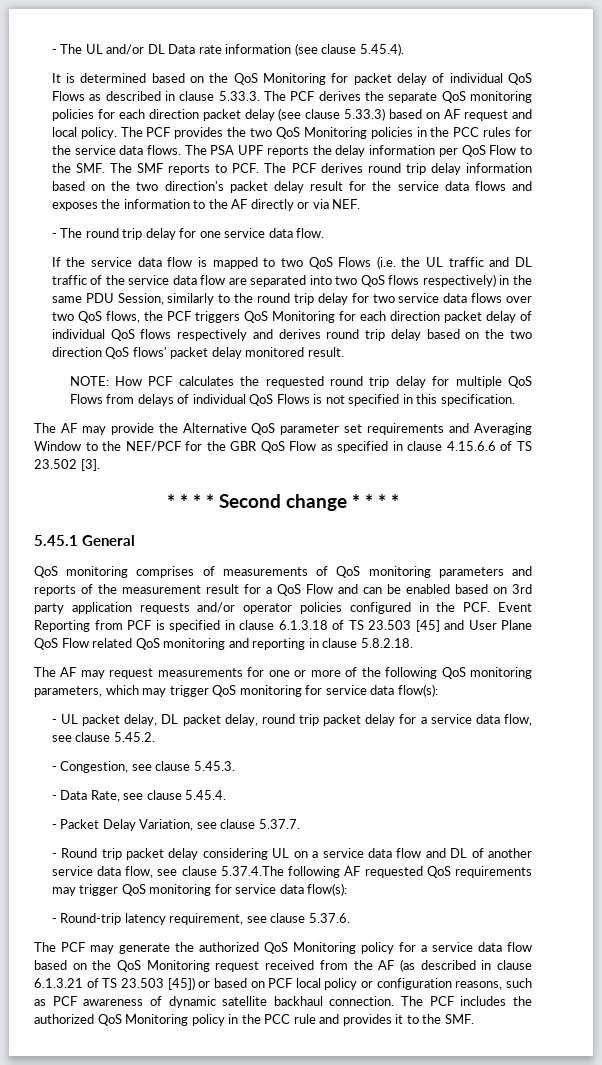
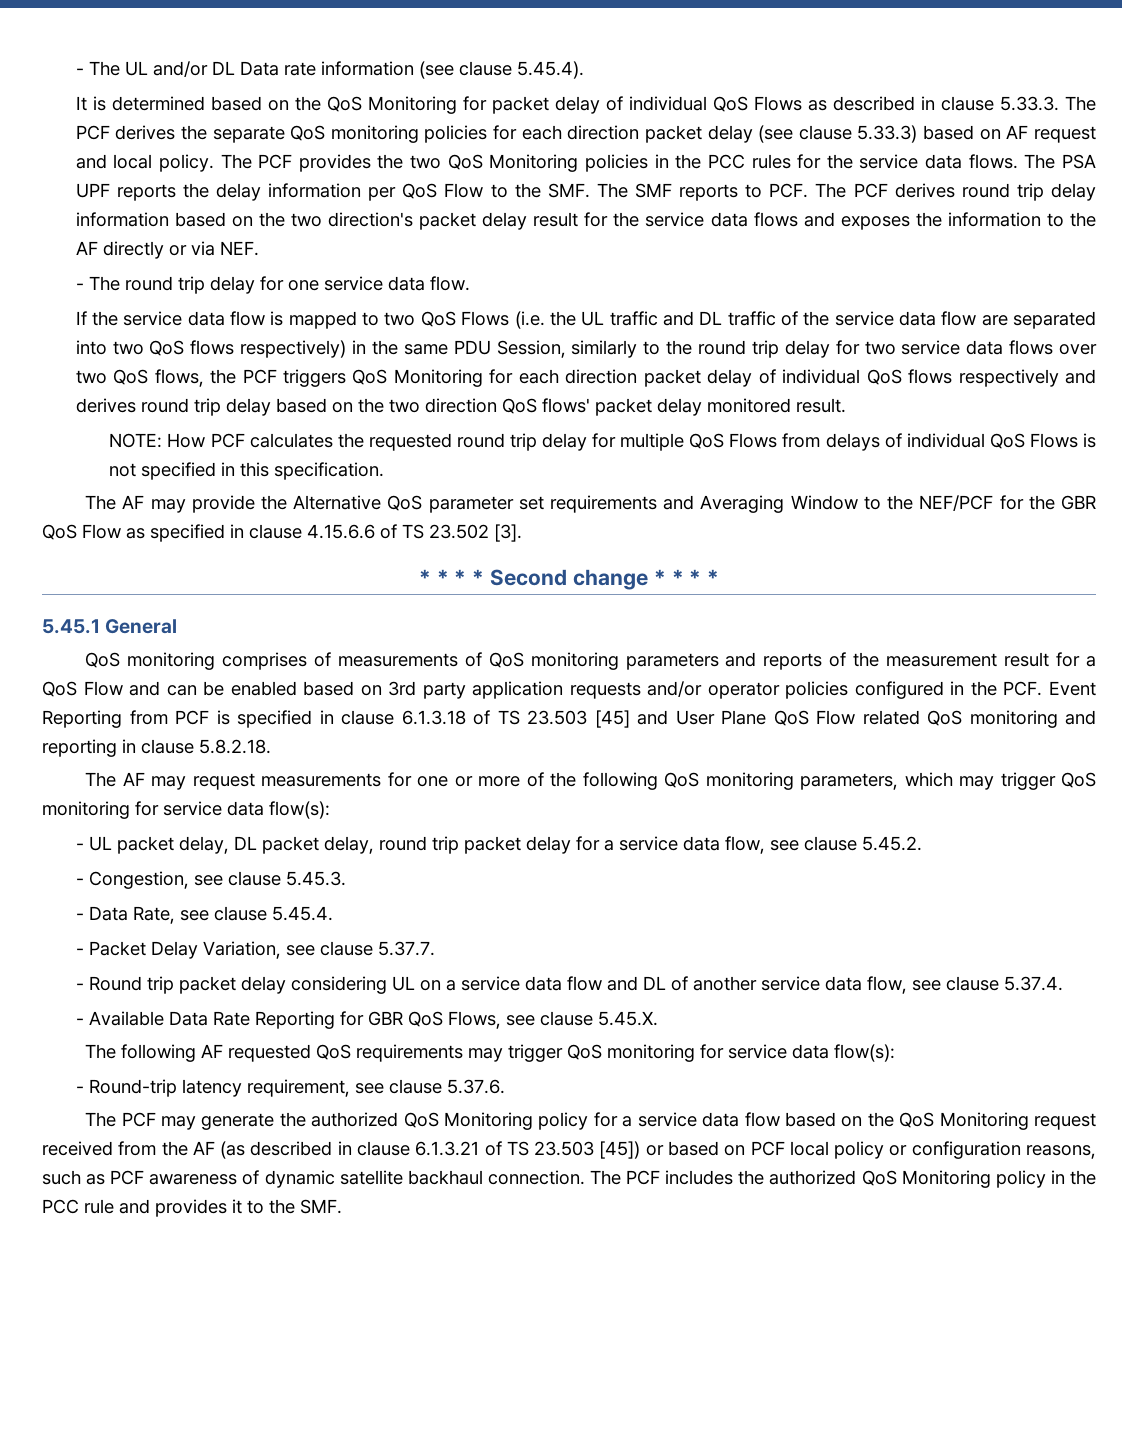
- - Round trip packet delay considering UL on a service data flow and DL of another service data flow, see clause 5.37.4.The following AF requested QoS requirements may trigger QoS monitoring for service data flow(s):
+ - Round trip packet delay considering UL on a service data flow and DL of another service data flow, see clause 5.37.4.
+ - Available Data Rate Reporting for GBR QoS Flows, see clause 5.45.X.
+ The following AF requested QoS requirements may trigger QoS monitoring for service data flow(s):

